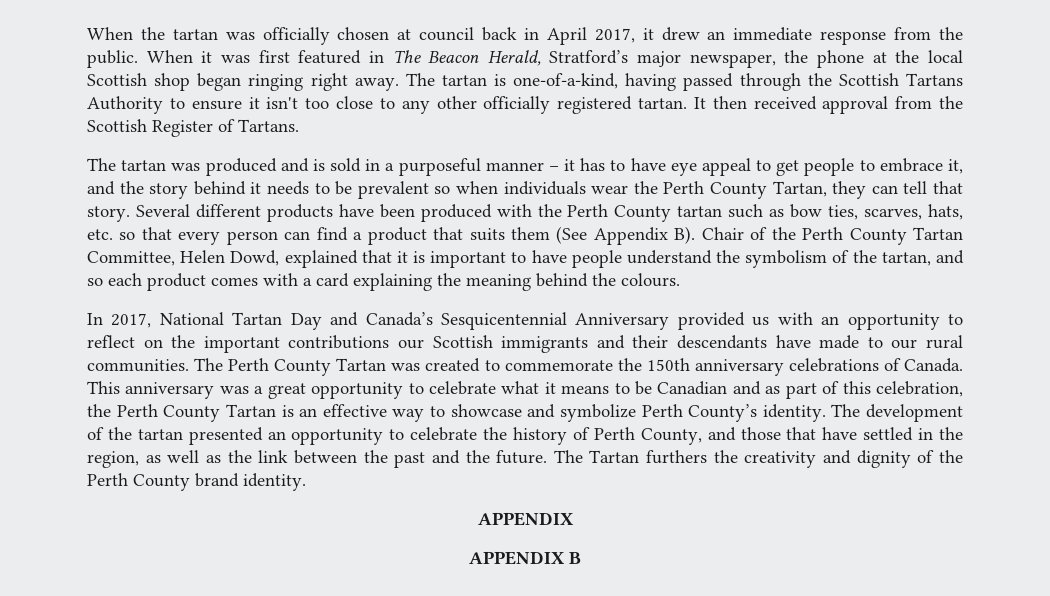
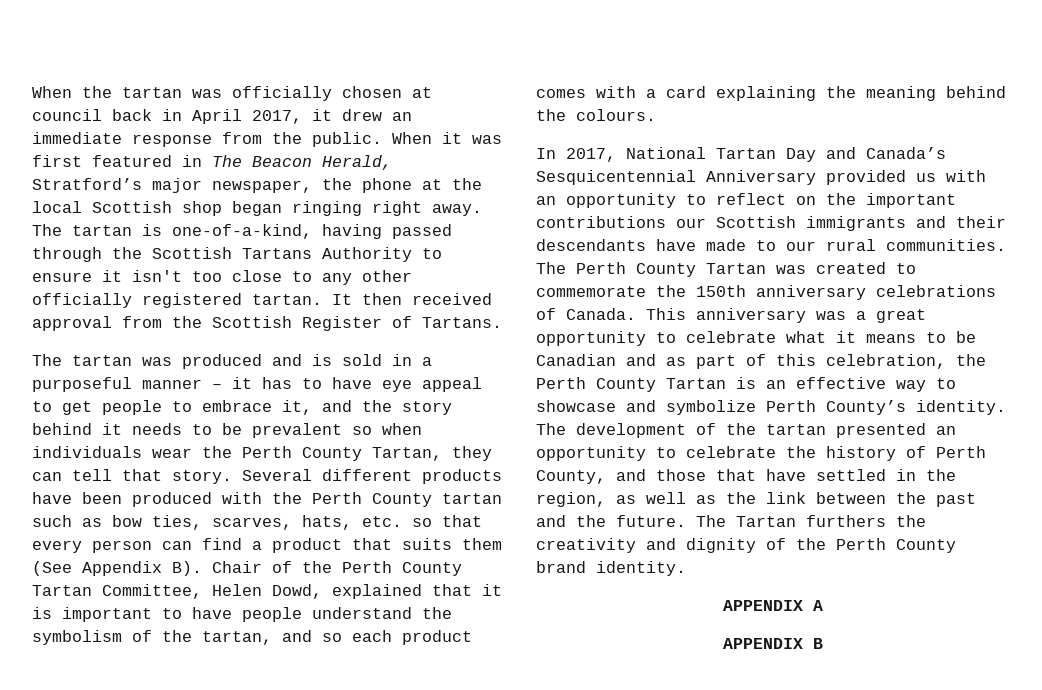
  The Tartan furthers the creativity and dignity of the Perth County brand identity.
- APPENDIX
+ APPENDIX A

